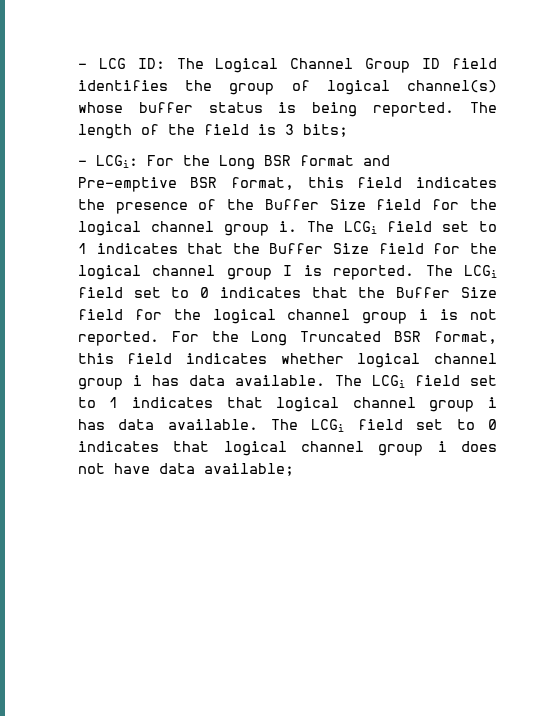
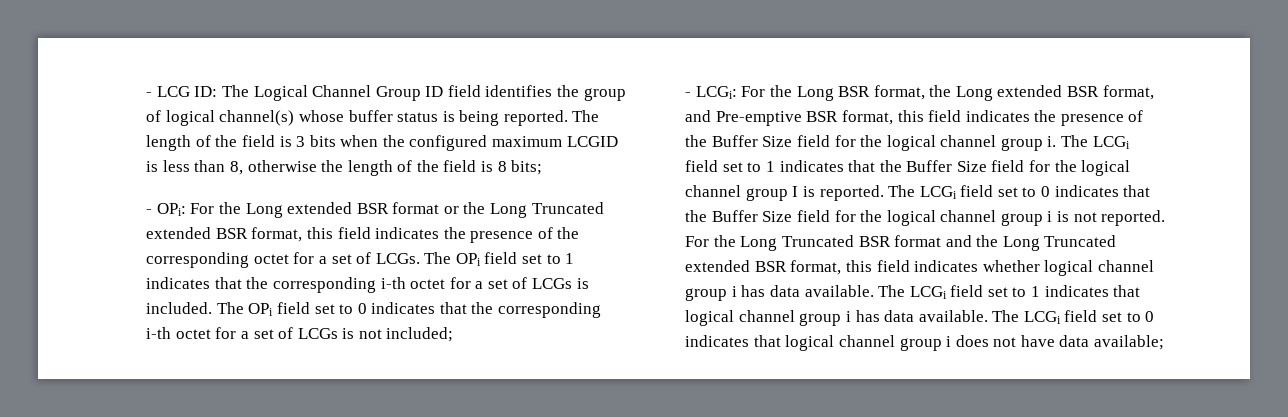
- The length of the field is 3 bits;
+ The length of the field is 3 bits when the configured maximum LCGID is less than 8, otherwise the length of the field is 8 bits;
+ - OPi: For the Long extended BSR format or the Long Truncated extended BSR format, this field indicates the presence of the corresponding octet for a set of LCGs. The OPi field set to 1 indicates that the corresponding i-th octet for a set of LCGs is included. The OPi field set to 0 indicates that the corresponding i-th octet for a set of LCGs is not included;
- - LCGi: For the Long BSR format and Pre-emptive BSR format, this field indicates the presence of the Buffer Size field for the logical channel group i.
+ - LCGi: For the Long BSR format, the Long extended BSR format, and Pre-emptive BSR format, this field indicates the presence of the Buffer Size field for the logical channel group i.
- For the Long Truncated BSR format, this field indicates whether logical channel group i has data available.
+ For the Long Truncated BSR format and the Long Truncated extended BSR format, this field indicates whether logical channel group i has data available.

